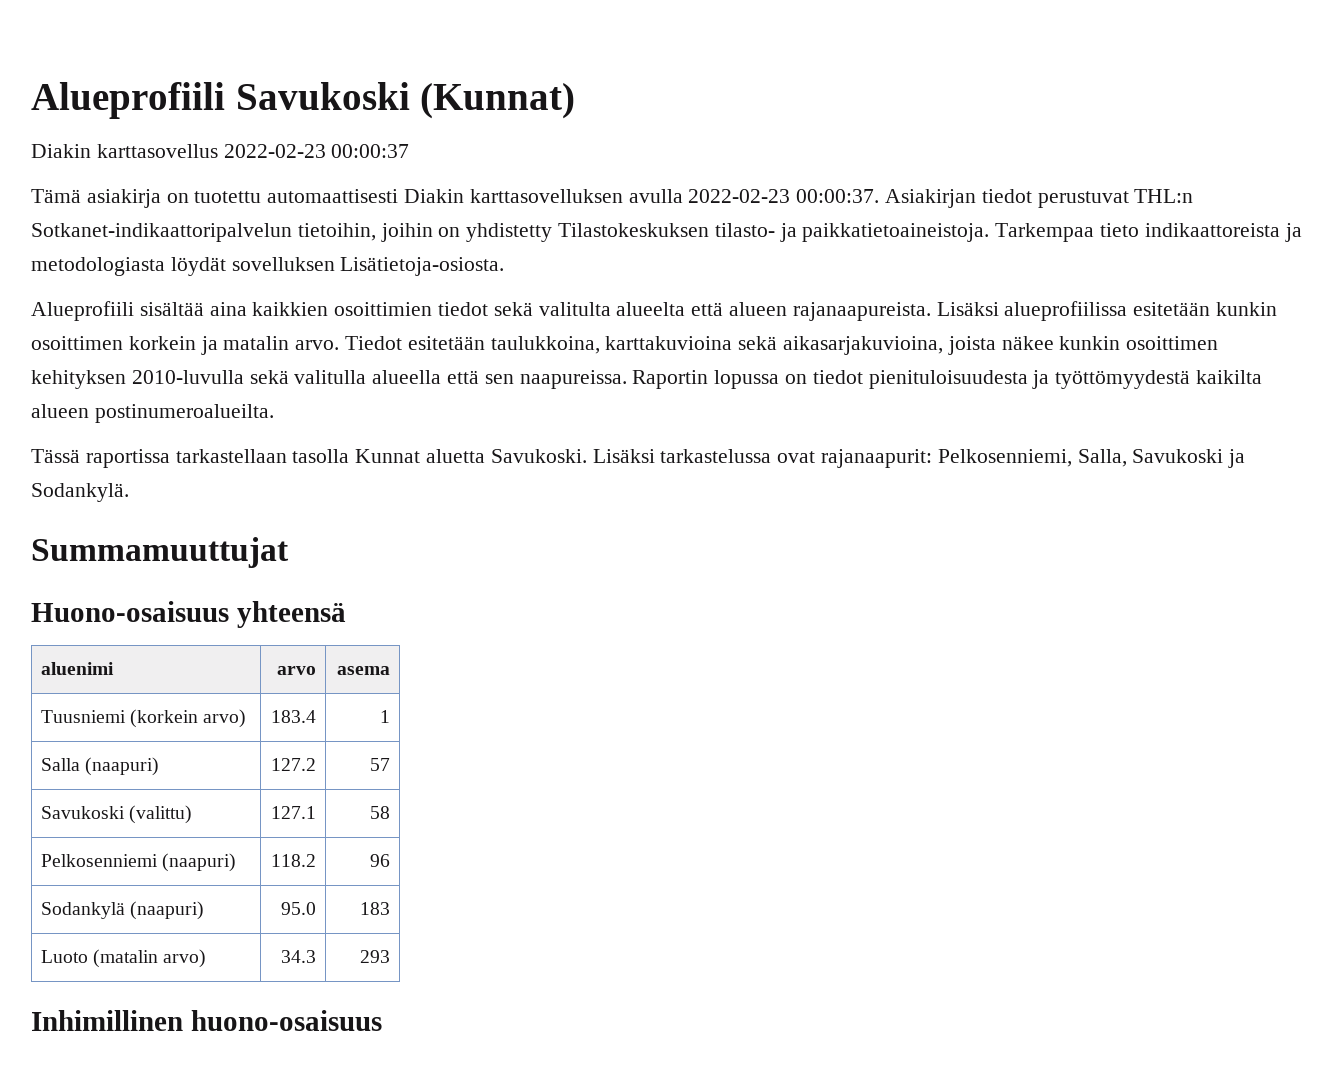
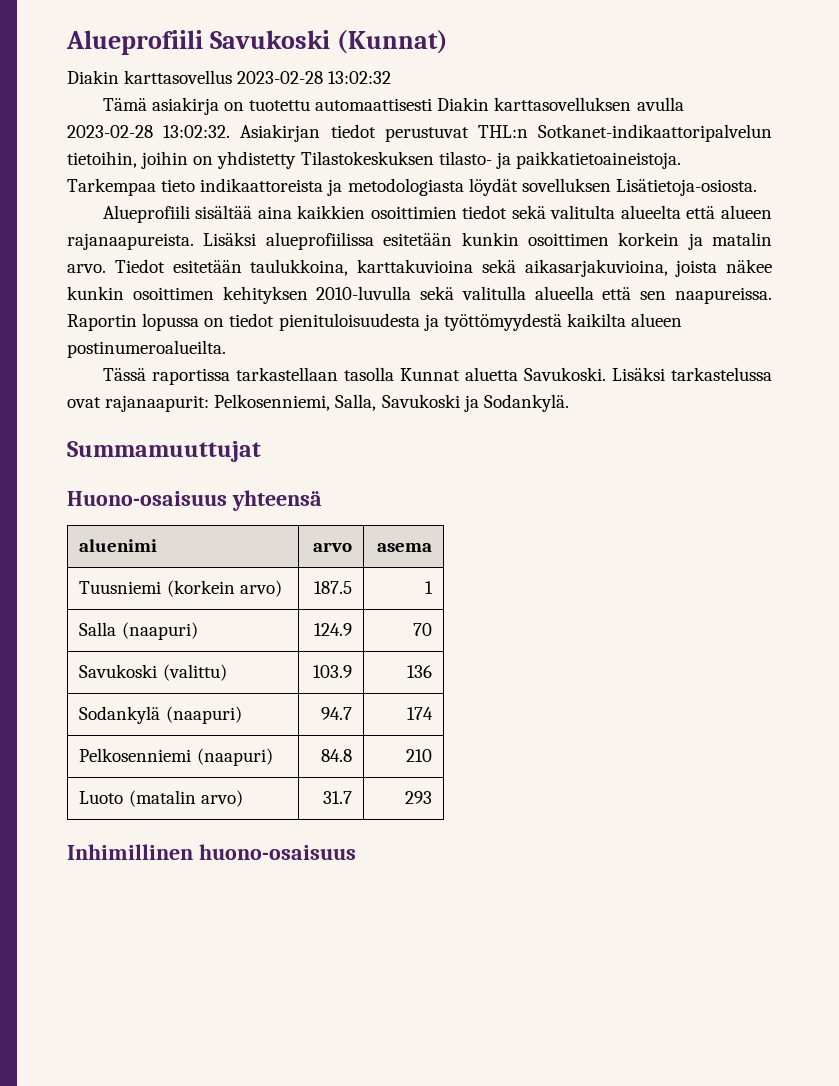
- Diakin karttasovellus 2022-02-23 00:00:37
+ Diakin karttasovellus 2023-02-28 13:02:32
- Tämä asiakirja on tuotettu automaattisesti Diakin karttasovelluksen avulla 2022-02-23 00:00:37.
+ Tämä asiakirja on tuotettu automaattisesti Diakin karttasovelluksen avulla 2023-02-28 13:02:32.
- Tuusniemi (korkein arvo) | 183.4 | 1
+ Tuusniemi (korkein arvo) | 187.5 | 1
- Salla (naapuri) | 127.2 | 57
+ Salla (naapuri) | 124.9 | 70
- Savukoski (valittu) | 127.1 | 58
- Pelkosenniemi (naapuri) | 118.2 | 96
- Sodankylä (naapuri) | 95.0 | 183
+ Savukoski (valittu) | 103.9 | 136
+ Sodankylä (naapuri) | 94.7 | 174
+ Pelkosenniemi (naapuri) | 84.8 | 210
- Luoto (matalin arvo) | 34.3 | 293
+ Luoto (matalin arvo) | 31.7 | 293

